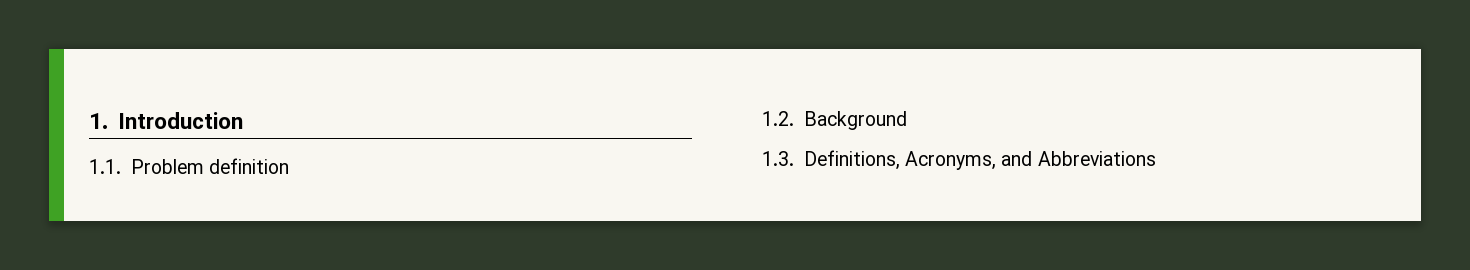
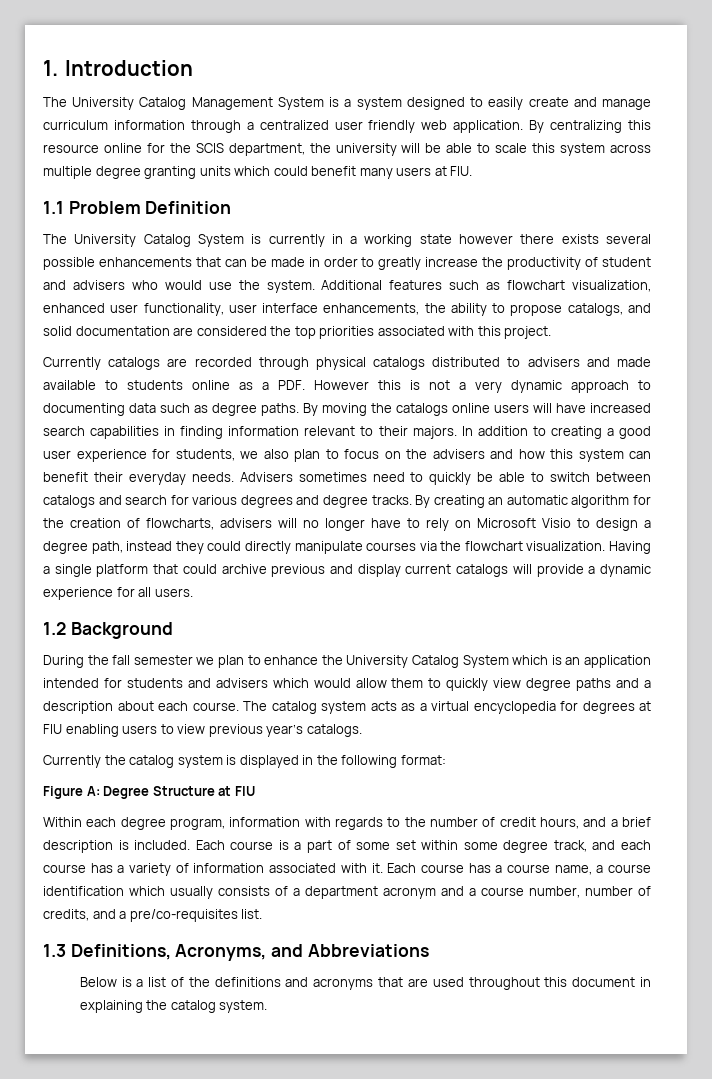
- 1.1. Problem definition
- 1.2. Background
- 1.3. Definitions, Acronyms, and Abbreviations
+ The University Catalog Management System is a system designed to easily create and manage curriculum information through a centralized user friendly web application. By centralizing this resource online for the SCIS department, the university will be able to scale this system across multiple degree granting units which could benefit many users at FIU.
+ 1.1 Problem Definition
+ The University Catalog System is currently in a working state however there exists several possible enhancements that can be made in order to greatly increase the productivity of student and advisers who would use the system. Additional features such as flowchart visualization, enhanced user functionality, user interface enhancements, the ability to propose catalogs, and solid documentation are considered the top priorities associated with this project.
+ Currently catalogs are recorded through physical catalogs distributed to advisers and made available to students online as a PDF. However this is not a very dynamic approach to documenting data such as degree paths. By moving the catalogs online users will have increased search capabilities in finding information relevant to their majors. In addition to creating a good user experience for students, we also plan to focus on the advisers and how this system can benefit their everyday needs. Advisers sometimes need to quickly be able to switch between catalogs and search for various degrees and degree tracks. By creating an automatic algorithm for the creation of flowcharts, advisers will no longer have to rely on Microsoft Visio to design a degree path, instead they could directly manipulate courses via the flowchart visualization. Having a single platform that could archive previous and display current catalogs will provide a dynamic experience for all users.
+ 1.2 Background
+ During the fall semester we plan to enhance the University Catalog System which is an application intended for students and advisers which would allow them to quickly view degree paths and a description about each course. The catalog system acts as a virtual encyclopedia for degrees at FIU enabling users to view previous year’s catalogs.
+ Currently the catalog system is displayed in the following format:
+ Figure A: Degree Structure at FIU
+ Within each degree program, information with regards to the number of credit hours, and a brief description is included. Each course is a part of some set within some degree track, and each course has a variety of information associated with it. Each course has a course name, a course identification which usually consists of a department acronym and a course number, number of credits, and a pre/co-requisites list.
+ 1.3 Definitions, Acronyms, and Abbreviations
+ Below is a list of the definitions and acronyms that are used throughout this document in explaining the catalog system.

